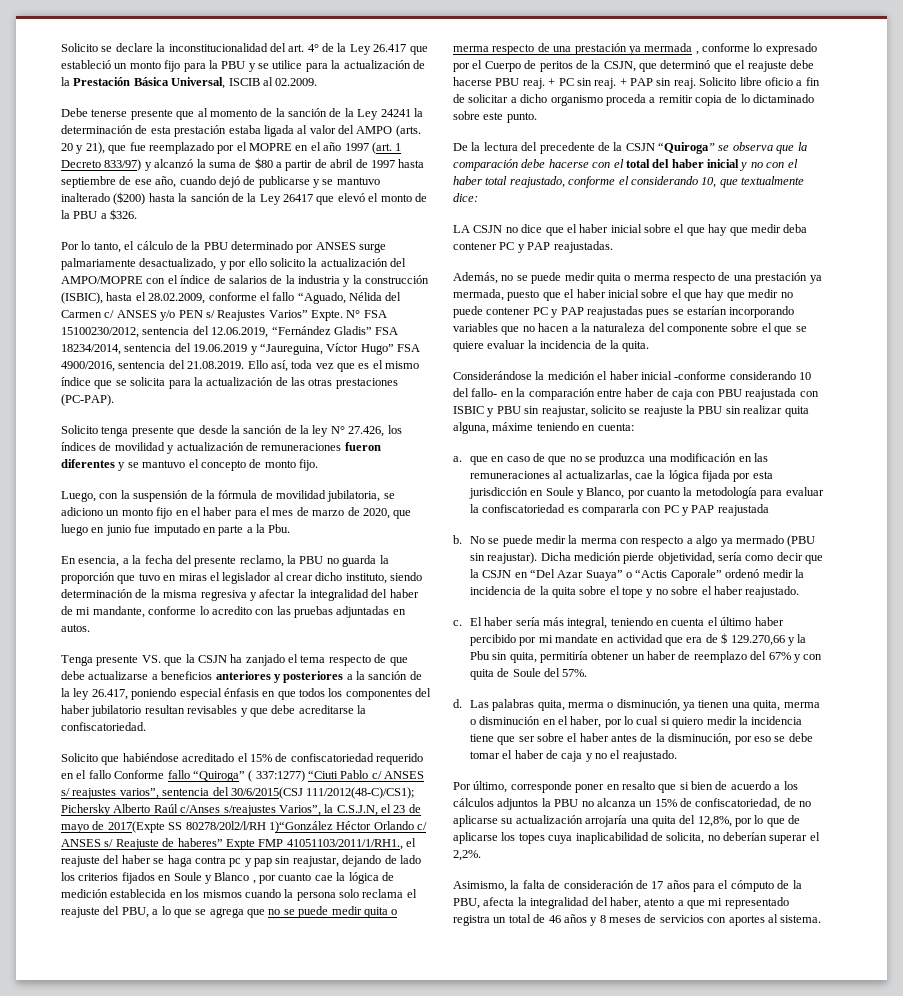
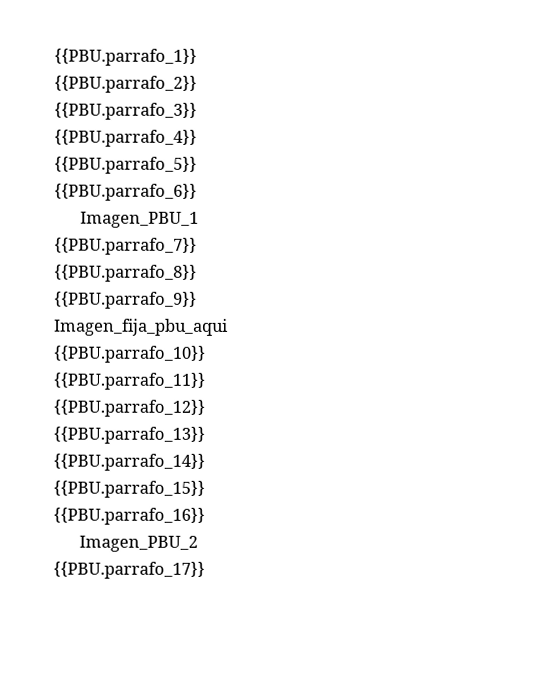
- Solicito se declare la inconstitucionalidad del art. 4° de la Ley 26.417 que estableció un monto fijo para la PBU y se utilice para la actualización de la Prestación Básica Universal, ISCIB al 02.2009.
- Debe tenerse presente que al momento de la sanción de la Ley 24241 la determinación de esta prestación estaba ligada al valor del AMPO (arts. 20 y 21), que fue reemplazado por el MOPRE en el año 1997 (art. 1 Decreto 833/97) y alcanzó la suma de $80 a partir de abril de 1997 hasta septiembre de ese año, cuando dejó de publicarse y se mantuvo inalterado ($200) hasta la sanción de la Ley 26417 que elevó el monto de la PBU a $326.
- Por lo tanto, el cálculo de la PBU determinado por ANSES surge palmariamente desactualizado, y por ello solicito la actualización del AMPO/MOPRE con el índice de salarios de la industria y la construcción (ISBIC), hasta el 28.02.2009, conforme el fallo “Aguado, Nélida del Carmen c/ ANSES y/o PEN s/ Reajustes Varios” Expte. N° FSA 15100230/2012, sentencia del 12.06.2019, “Fernández Gladis” FSA 18234/2014, sentencia del 19.06.2019 y “Jaureguina, Víctor Hugo” FSA 4900/2016, sentencia del 21.08.2019. Ello así, toda vez que es el mismo índice que se solicita para la actualización de las otras prestaciones (PC-PAP).
- Solicito tenga presente que desde la sanción de la ley N° 27.426, los índices de movilidad y actualización de remuneraciones fueron diferentes y se mantuvo el concepto de monto fijo.
- Luego, con la suspensión de la fórmula de movilidad jubilatoria, se adiciono un monto fijo en el haber para el mes de marzo de 2020, que luego en junio fue imputado en parte a la Pbu.
- En esencia, a la fecha del presente reclamo, la PBU no guarda la proporción que tuvo en miras el legislador al crear dicho instituto, siendo determinación de la misma regresiva y afectar la integralidad del haber de mi mandante, conforme lo acredito con las pruebas adjuntadas en autos.
- Tenga presente VS. que la CSJN ha zanjado el tema respecto de que debe actualizarse a beneficios anteriores y posteriores a la sanción de la ley 26.417, poniendo especial énfasis en que todos los componentes del haber jubilatorio resultan revisables y que debe acreditarse la confiscatoriedad.
- Solicito que habiéndose acreditado el 15% de confiscatoriedad requerido en el fallo Conforme fallo “Quiroga” ( 337:1277) “Ciuti Pablo c/ ANSES s/ reajustes varios”, sentencia del 30/6/2015(CSJ 111/2012(48-C)/CS1); Pichersky Alberto Raúl c/Anses s/reajustes Varios”, la C.S.J.N, el 23 de mayo de 2017(Expte SS 80278/20l2/l/RH 1)“González Héctor Orlando c/ ANSES s/ Reajuste de haberes” Expte FMP 41051103/2011/1/RH1., el reajuste del haber se haga contra pc y pap sin reajustar, dejando de lado los criterios fijados en Soule y Blanco , por cuanto cae la lógica de medición establecida en los mismos cuando la persona solo reclama el reajuste del PBU, a lo que se agrega que no se puede medir quita o merma respecto de una prestación ya mermada , conforme lo expresado por el Cuerpo de peritos de la CSJN, que determinó que el reajuste debe hacerse PBU reaj. + PC sin reaj. + PAP sin reaj. Solicito libre oficio a fin de solicitar a dicho organismo proceda a remitir copia de lo dictaminado sobre este punto.
- De la lectura del precedente de la CSJN “Quiroga” se observa que la comparación debe hacerse con el total del haber inicial y no con el haber total reajustado, conforme el considerando 10, que textualmente dice:
- LA CSJN no dice que el haber inicial sobre el que hay que medir deba contener PC y PAP reajustadas.
- Además, no se puede medir quita o merma respecto de una prestación ya mermada, puesto que el haber inicial sobre el que hay que medir no puede contener PC y PAP reajustadas pues se estarían incorporando variables que no hacen a la naturaleza del componente sobre el que se quiere evaluar la incidencia de la quita.
- Considerándose la medición el haber inicial -conforme considerando 10 del fallo- en la comparación entre haber de caja con PBU reajustada con ISBIC y PBU sin reajustar, solicito se reajuste la PBU sin realizar quita alguna, máxime teniendo en cuenta:
- a. que en caso de que no se produzca una modificación en las remuneraciones al actualizarlas, cae la lógica fijada por esta jurisdicción en Soule y Blanco, por cuanto la metodología para evaluar la confiscatoriedad es compararla con PC y PAP reajustada
- b. No se puede medir la merma con respecto a algo ya mermado (PBU sin reajustar). Dicha medición pierde objetividad, sería como decir que la CSJN en “Del Azar Suaya” o “Actis Caporale” ordenó medir la incidencia de la quita sobre el tope y no sobre el haber reajustado.
- c. El haber sería más integral, teniendo en cuenta el último haber percibido por mi mandate en actividad que era de $ 129.270,66 y la Pbu sin quita, permitiría obtener un haber de reemplazo del 67% y con quita de Soule del 57%.
- d. Las palabras quita, merma o disminución, ya tienen una quita, merma o disminución en el haber, por lo cual si quiero medir la incidencia tiene que ser sobre el haber antes de la disminución, por eso se debe tomar el haber de caja y no el reajustado.
- Por último, corresponde poner en resalto que si bien de acuerdo a los cálculos adjuntos la PBU no alcanza un 15% de confiscatoriedad, de no aplicarse su actualización arrojaría una quita del 12,8%, por lo que de aplicarse los topes cuya inaplicabilidad de solicita, no deberían superar el 2,2%.
- Asimismo, la falta de consideración de 17 años para el cómputo de la PBU, afecta la integralidad del haber, atento a que mi representado registra un total de 46 años y 8 meses de servicios con aportes al sistema.
+ {{PBU.parrafo_1}}
+ {{PBU.parrafo_2}}
+ {{PBU.parrafo_3}}
+ {{PBU.parrafo_4}}
+ {{PBU.parrafo_5}}
+ {{PBU.parrafo_6}}
+ Imagen_PBU_1
+ {{PBU.parrafo_7}}
+ {{PBU.parrafo_8}}
+ {{PBU.parrafo_9}}
+ Imagen_fija_pbu_aqui
+ {{PBU.parrafo_10}}
+ {{PBU.parrafo_11}}
+ {{PBU.parrafo_12}}
+ {{PBU.parrafo_13}}
+ {{PBU.parrafo_14}}
+ {{PBU.parrafo_15}}
+ {{PBU.parrafo_16}}
+ Imagen_PBU_2
+ {{PBU.parrafo_17}}

